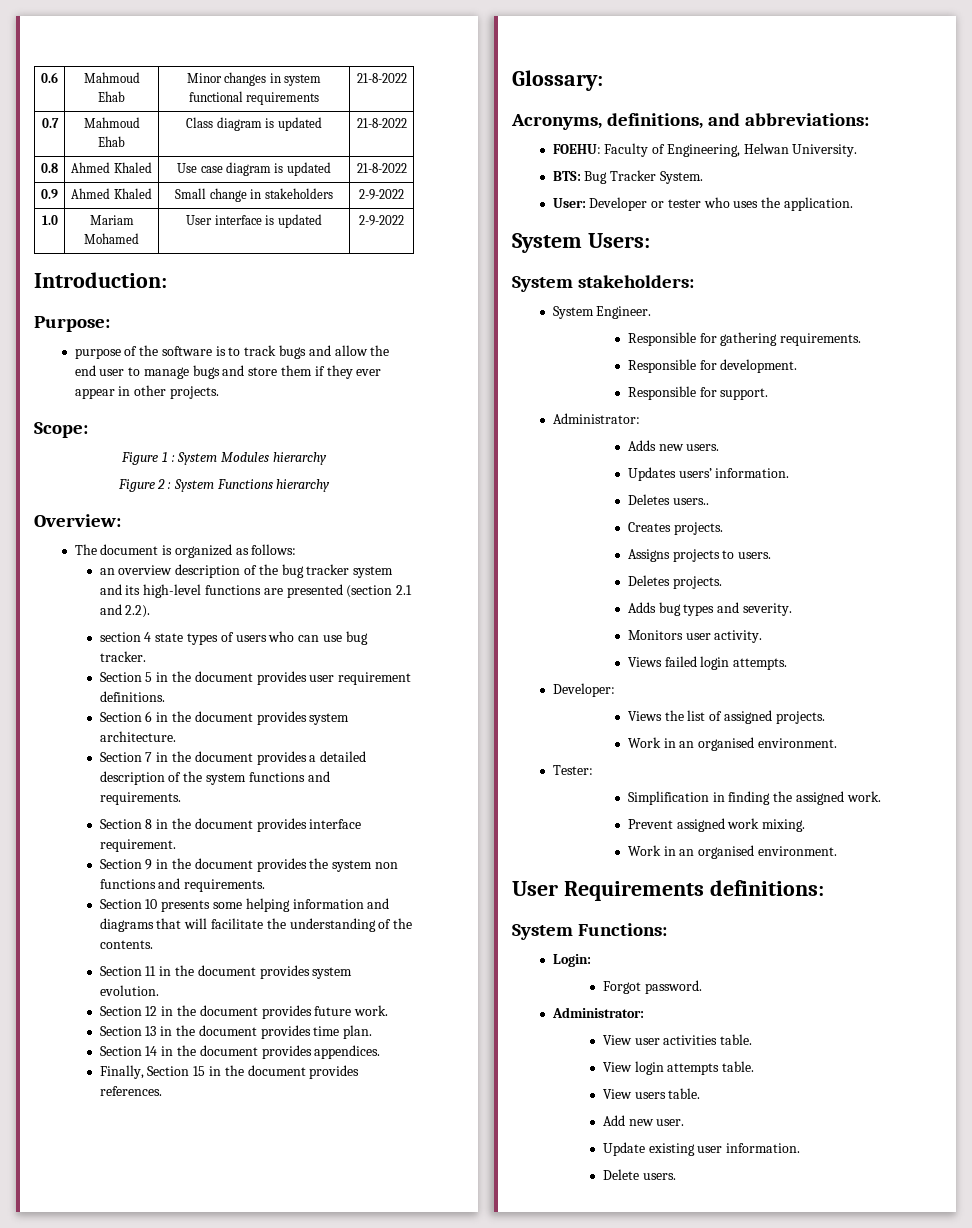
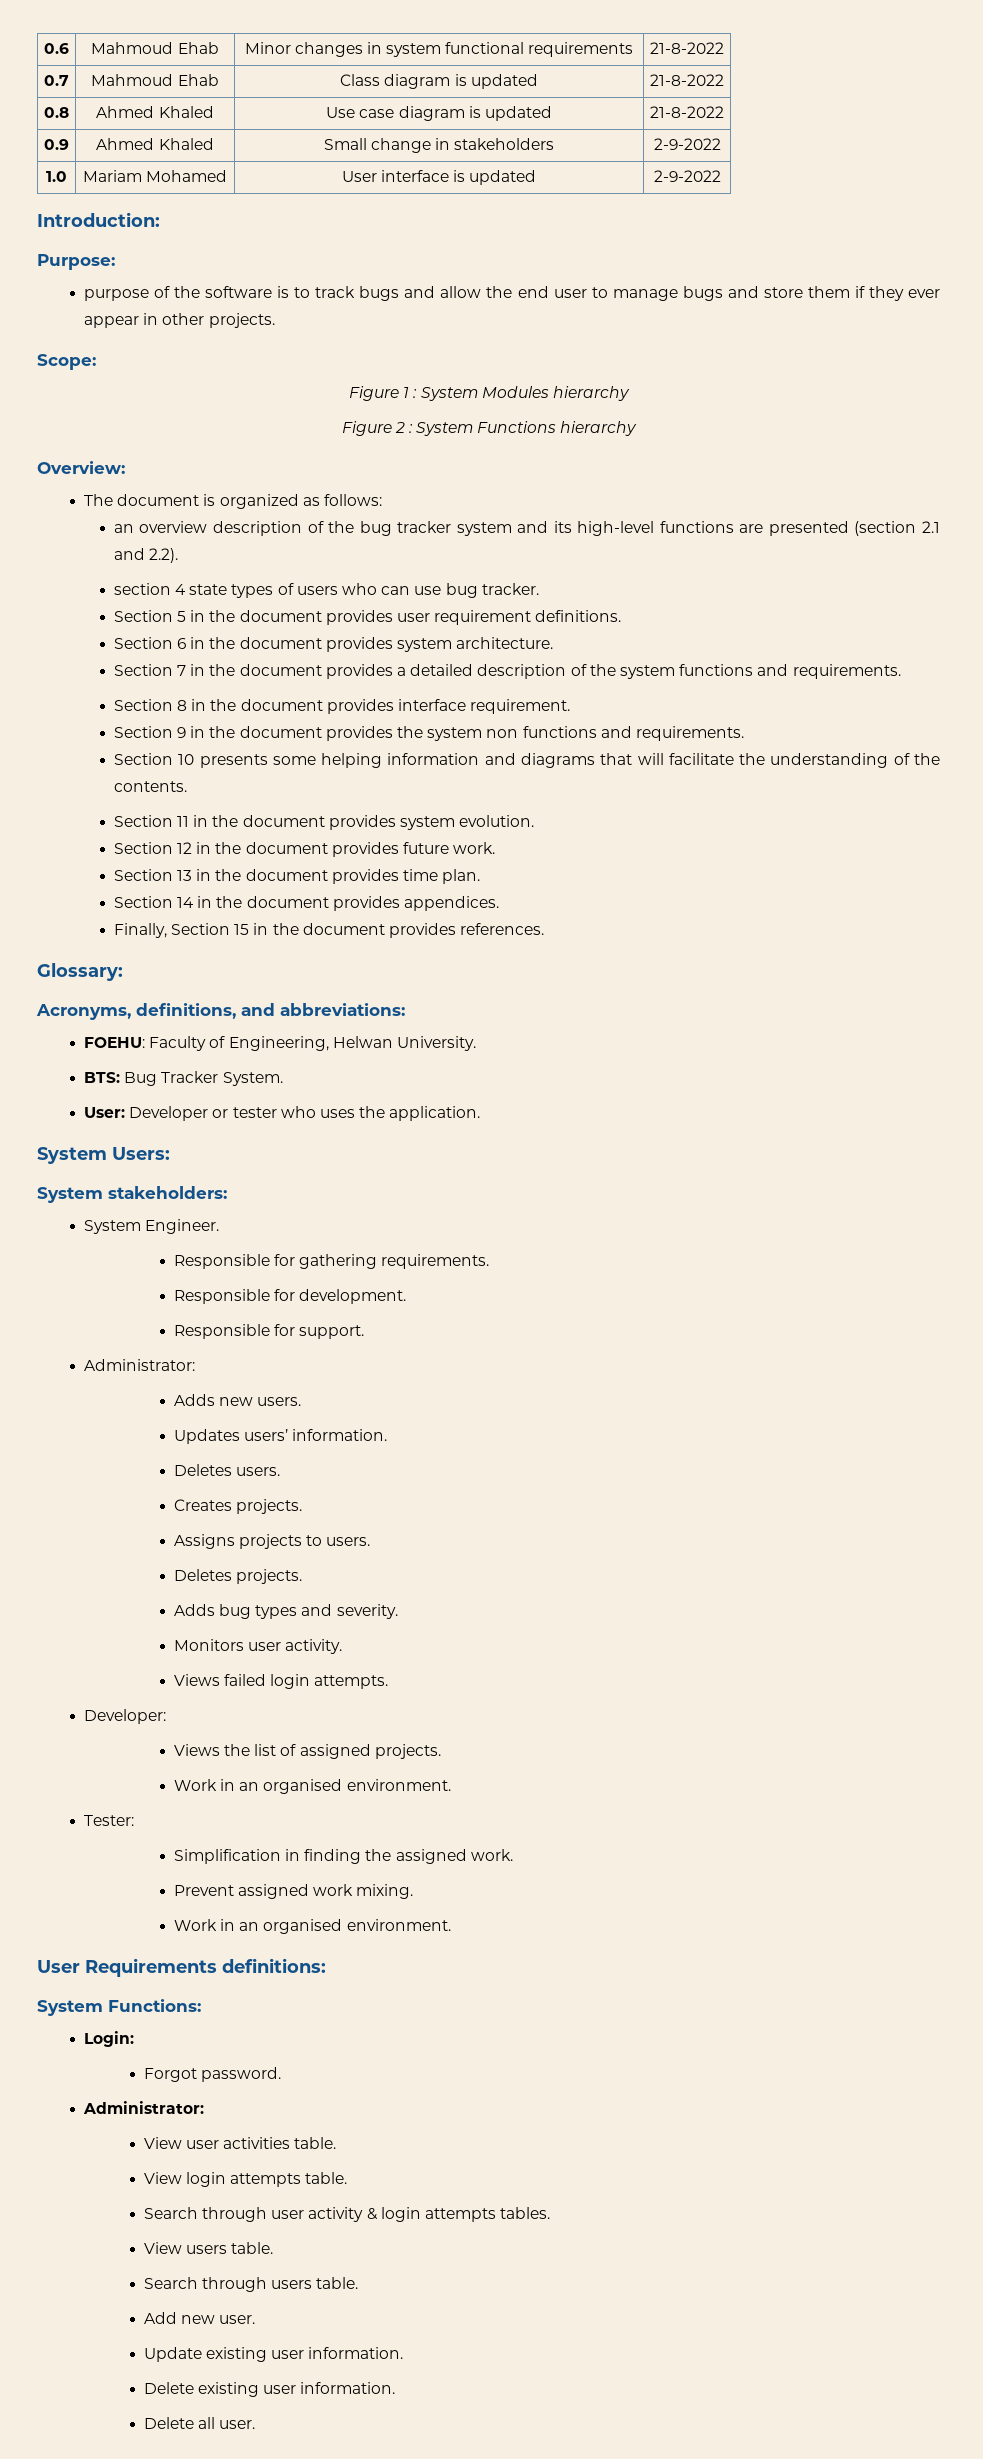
- Deletes users..
+ Deletes users.
+ Search through user activity & login attempts tables.
+ Search through users table.
- Delete users.
+ Delete existing user information.
+ Delete all user.

